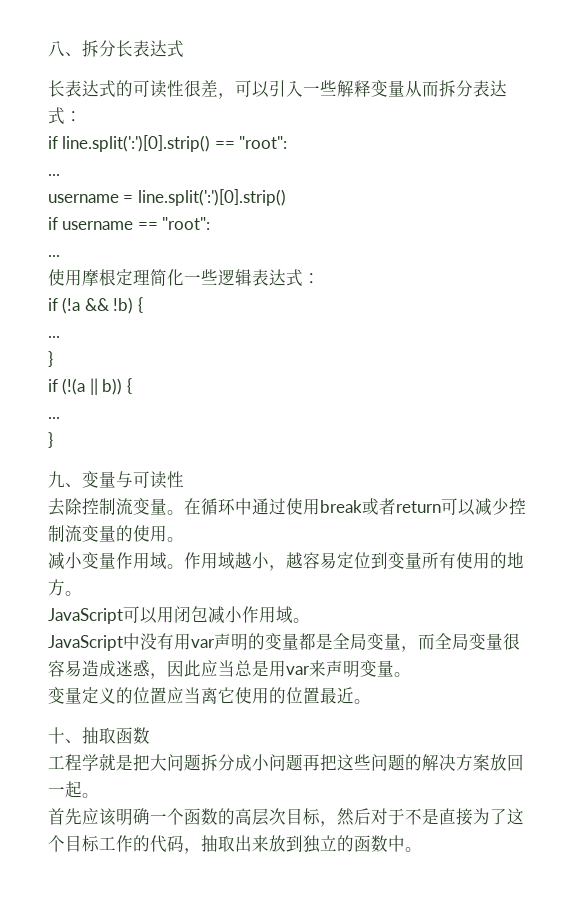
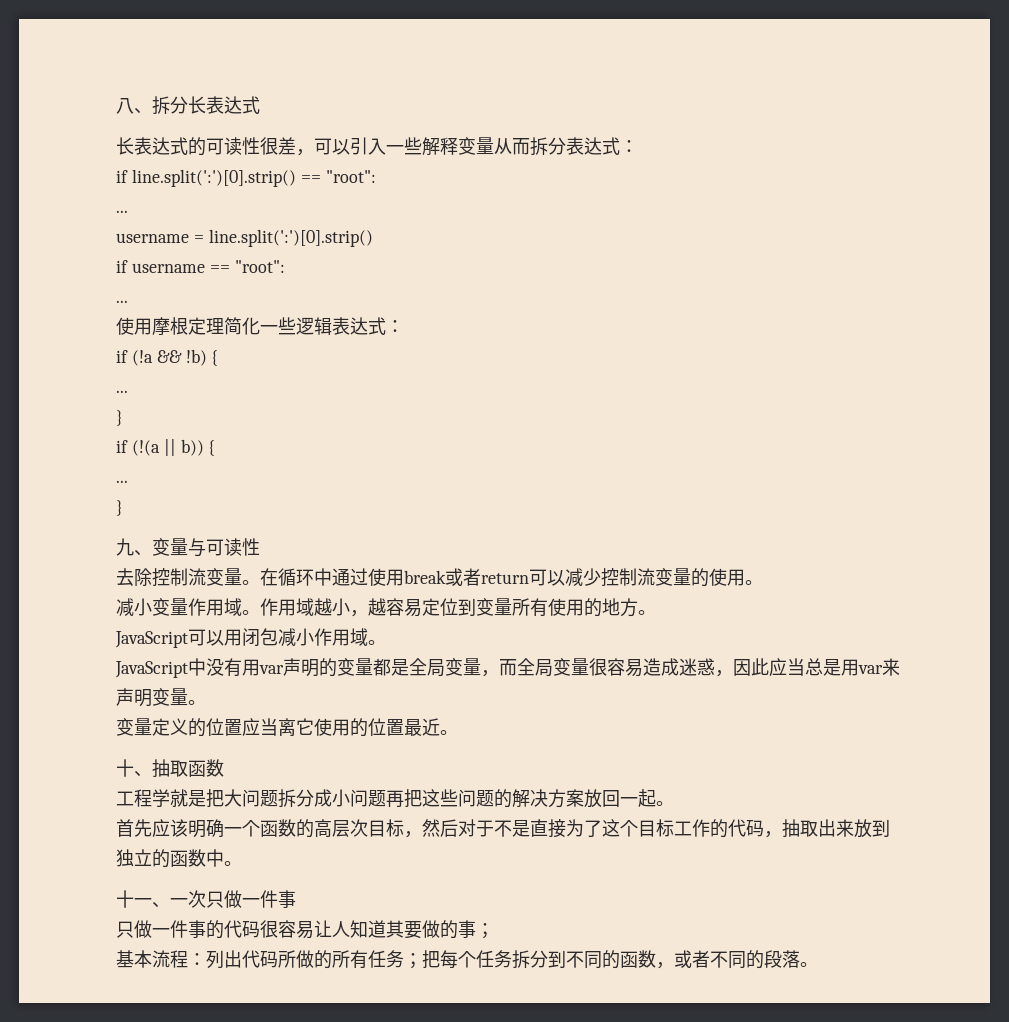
+ 十一、一次只做一件事
+ 只做一件事的代码很容易让人知道其要做的事；
+ 基本流程：列出代码所做的所有任务；把每个任务拆分到不同的函数，或者不同的段落。

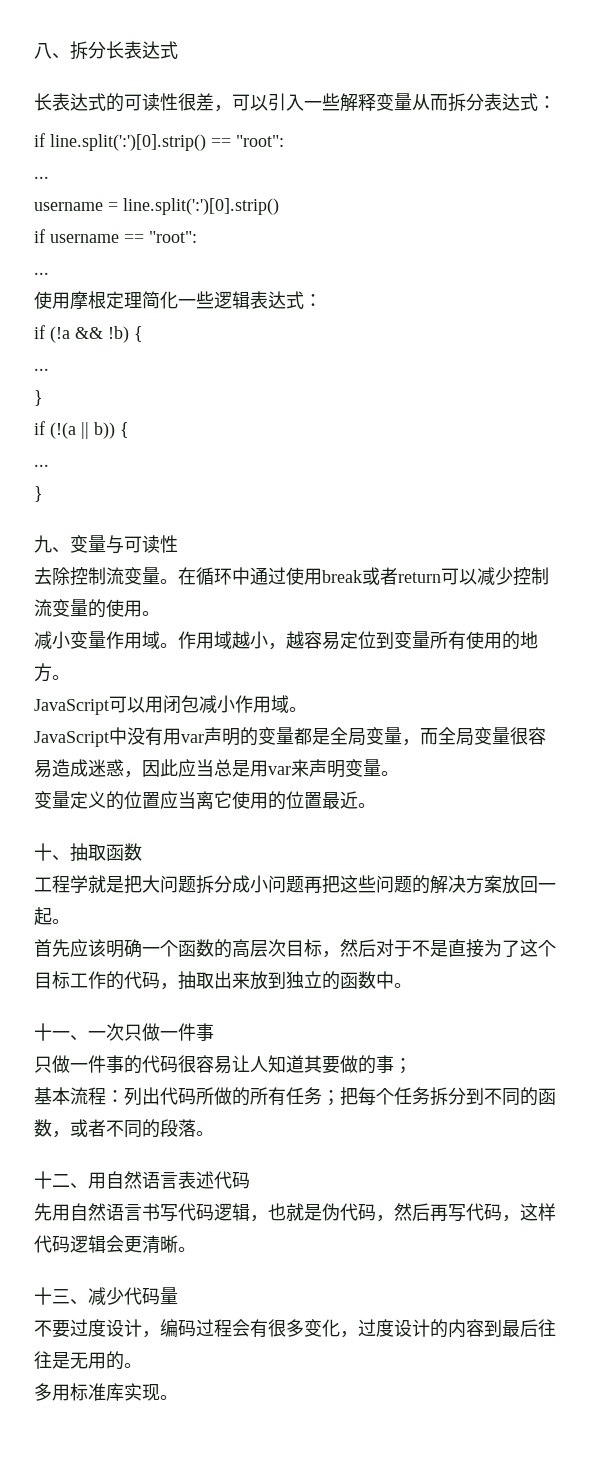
+ 十二、用自然语言表述代码
+ 先用自然语言书写代码逻辑，也就是伪代码，然后再写代码，这样代码逻辑会更清晰。
+ 十三、减少代码量
+ 不要过度设计，编码过程会有很多变化，过度设计的内容到最后往往是无用的。
+ 多用标准库实现。

